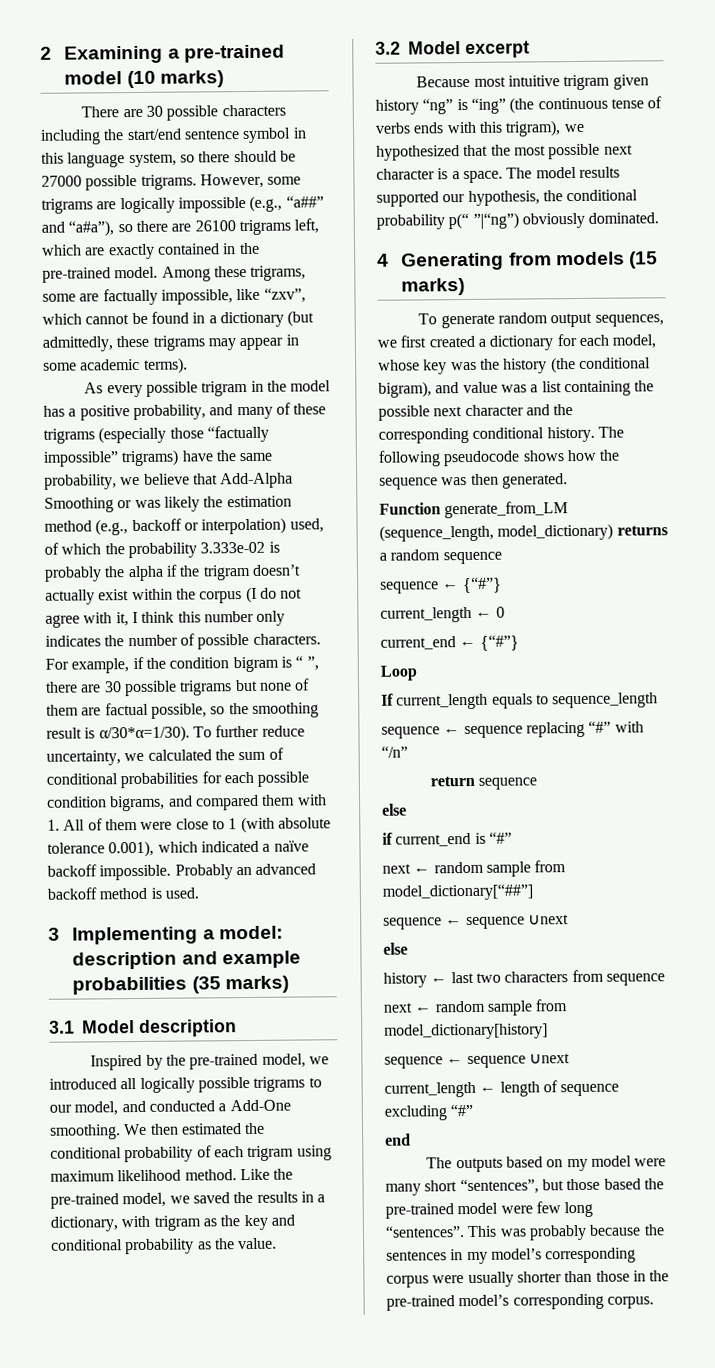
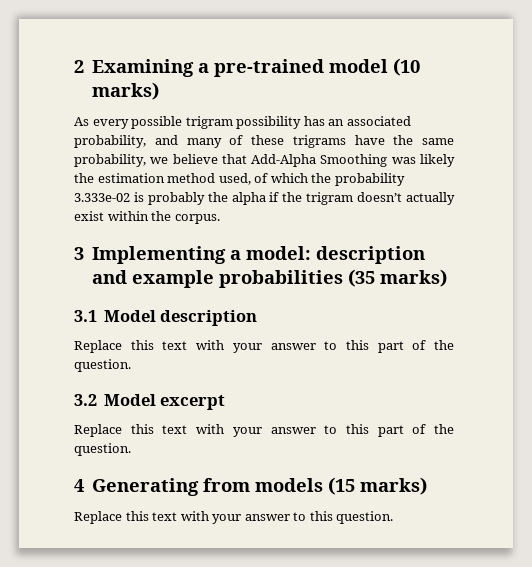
- There are 30 possible characters including the start/end sentence symbol in this language system, so there should be 27000 possible trigrams. However, some trigrams are logically impossible (e.g., “a##” and “a#a”), so there are 26100 trigrams left, which are exactly contained in the pre-trained model. Among these trigrams, some are factually impossible, like “zxv”, which cannot be found in a dictionary (but admittedly, these trigrams may appear in some academic terms).
- As every possible trigram in the model has a positive probability, and many of these trigrams (especially those “factually impossible” trigrams) have the same probability, we believe that Add-Alpha Smoothing or was likely the estimation method (e.g., backoff or interpolation) used, of which the probability 3.333e-02 is probably the alpha if the trigram doesn’t actually exist within the corpus (I do not agree with it, I think this number only indicates the number of possible characters. For example, if the condition bigram is “ ”, there are 30 possible trigrams but none of them are factual possible, so the smoothing result is α/30*α=1/30). To further reduce uncertainty, we calculated the sum of conditional probabilities for each possible condition bigrams, and compared them with 1. All of them were close to 1 (with absolute tolerance 0.001), which indicated a naïve backoff impossible. Probably an advanced backoff method is used.
+ As every possible trigram possibility has an associated probability, and many of these trigrams have the same probability, we believe that Add-Alpha Smoothing was likely the estimation method used, of which the probability 3.333e-02 is probably the alpha if the trigram doesn’t actually exist within the corpus.
  3.1 Model description
- Inspired by the pre-trained model, we introduced all logically possible trigrams to our model, and conducted a Add-One smoothing. We then estimated the conditional probability of each trigram using maximum likelihood method. Like the pre-trained model, we saved the results in a dictionary, with trigram as the key and conditional probability as the value.
+ Replace this text with your answer to this part of the question.
  3.2 Model excerpt
- Because most intuitive trigram given history “ng” is “ing” (the continuous tense of verbs ends with this trigram), we hypothesized that the most possible next character is a space. The model results supported our hypothesis, the conditional probability p(“ ”|“ng”) obviously dominated.
+ Replace this text with your answer to this part of the question.
- To generate random output sequences, we first created a dictionary for each model, whose key was the history (the conditional bigram), and value was a list containing the possible next character and the corresponding conditional history. The following pseudocode shows how the sequence was then generated.
- Function generate_from_LM (sequence_length, model_dictionary) returns a random sequence
- sequence ← {“#”}
- current_length ← 0
- current_end ← {“#”}
- Loop
- If current_length equals to sequence_length
- sequence ← sequence replacing “#” with “/n”
- return sequence
- else
- if current_end is “#”
- next ← random sample from model_dictionary[“##”]
- sequence ← sequence ∪next
- else
- history ← last two characters from sequence
- next ← random sample from model_dictionary[history]
- sequence ← sequence ∪next
- current_length ← length of sequence excluding “#”
- end
- The outputs based on my model were many short “sentences”, but those based the pre-trained model were few long “sentences”. This was probably because the sentences in my model’s corresponding corpus were usually shorter than those in the pre-trained model’s corresponding corpus.
+ Replace this text with your answer to this question.

